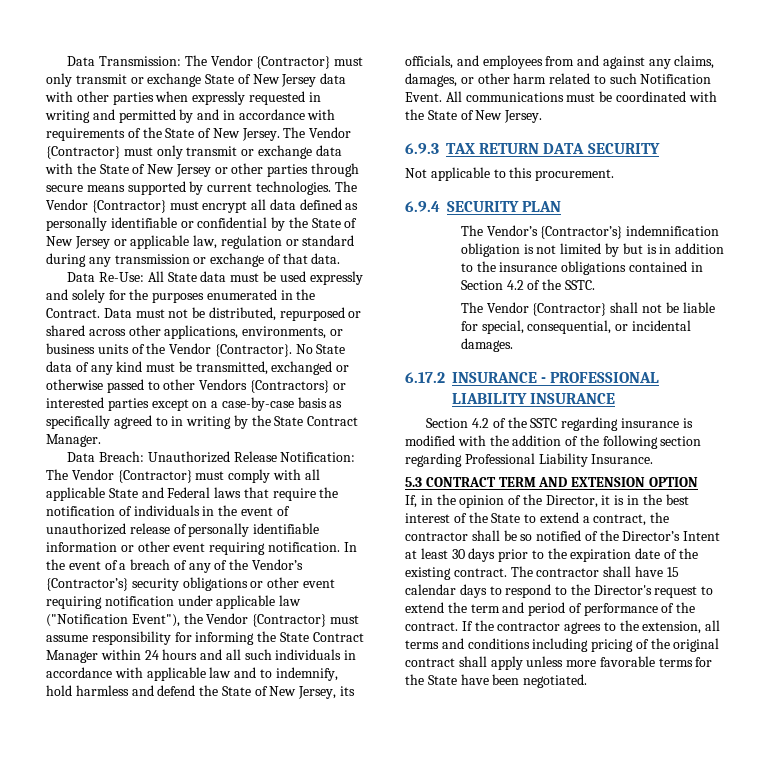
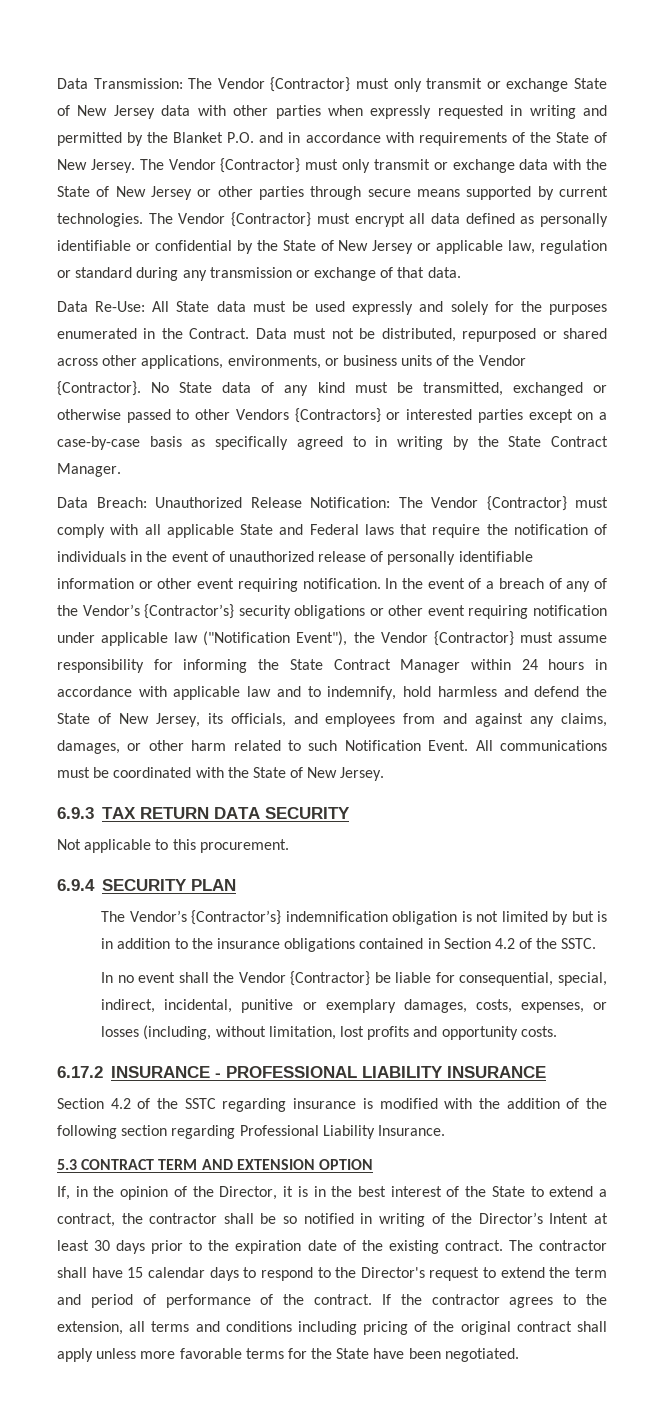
- Data Transmission: The Vendor {Contractor} must only transmit or exchange State of New Jersey data with other parties when expressly requested in writing and permitted by and in accordance with requirements of the State of New Jersey.
+ Data Transmission: The Vendor {Contractor} must only transmit or exchange State of New Jersey data with other parties when expressly requested in writing and permitted by the Blanket P.O. and in accordance with requirements of the State of New Jersey.
- In the event of a breach of any of the Vendor’s {Contractor’s} security obligations or other event requiring notification under applicable law ("Notification Event"), the Vendor {Contractor} must assume responsibility for informing the State Contract Manager within 24 hours and all such individuals in accordance with applicable law and to indemnify, hold harmless and defend the State of New Jersey, its officials, and employees from and against any claims, damages, or other harm related to such Notification Event.
+ In the event of a breach of any of the Vendor’s {Contractor’s} security obligations or other event requiring notification under applicable law ("Notification Event"), the Vendor {Contractor} must assume responsibility for informing the State Contract Manager within 24 hours in accordance with applicable law and to indemnify, hold harmless and defend the State of New Jersey, its officials, and employees from and against any claims, damages, or other harm related to such Notification Event.
- The Vendor {Contractor} shall not be liable for special, consequential, or incidental damages.
+ In no event shall the Vendor {Contractor} be liable for consequential, special, indirect, incidental, punitive or exemplary damages, costs, expenses, or losses (including, without limitation, lost profits and opportunity costs.
- If, in the opinion of the Director, it is in the best interest of the State to extend a contract, the contractor shall be so notified of the Director’s Intent at least 30 days prior to the expiration date of the existing contract.
+ If, in the opinion of the Director, it is in the best interest of the State to extend a contract, the contractor shall be so notified in writing of the Director’s Intent at least 30 days prior to the expiration date of the existing contract.

